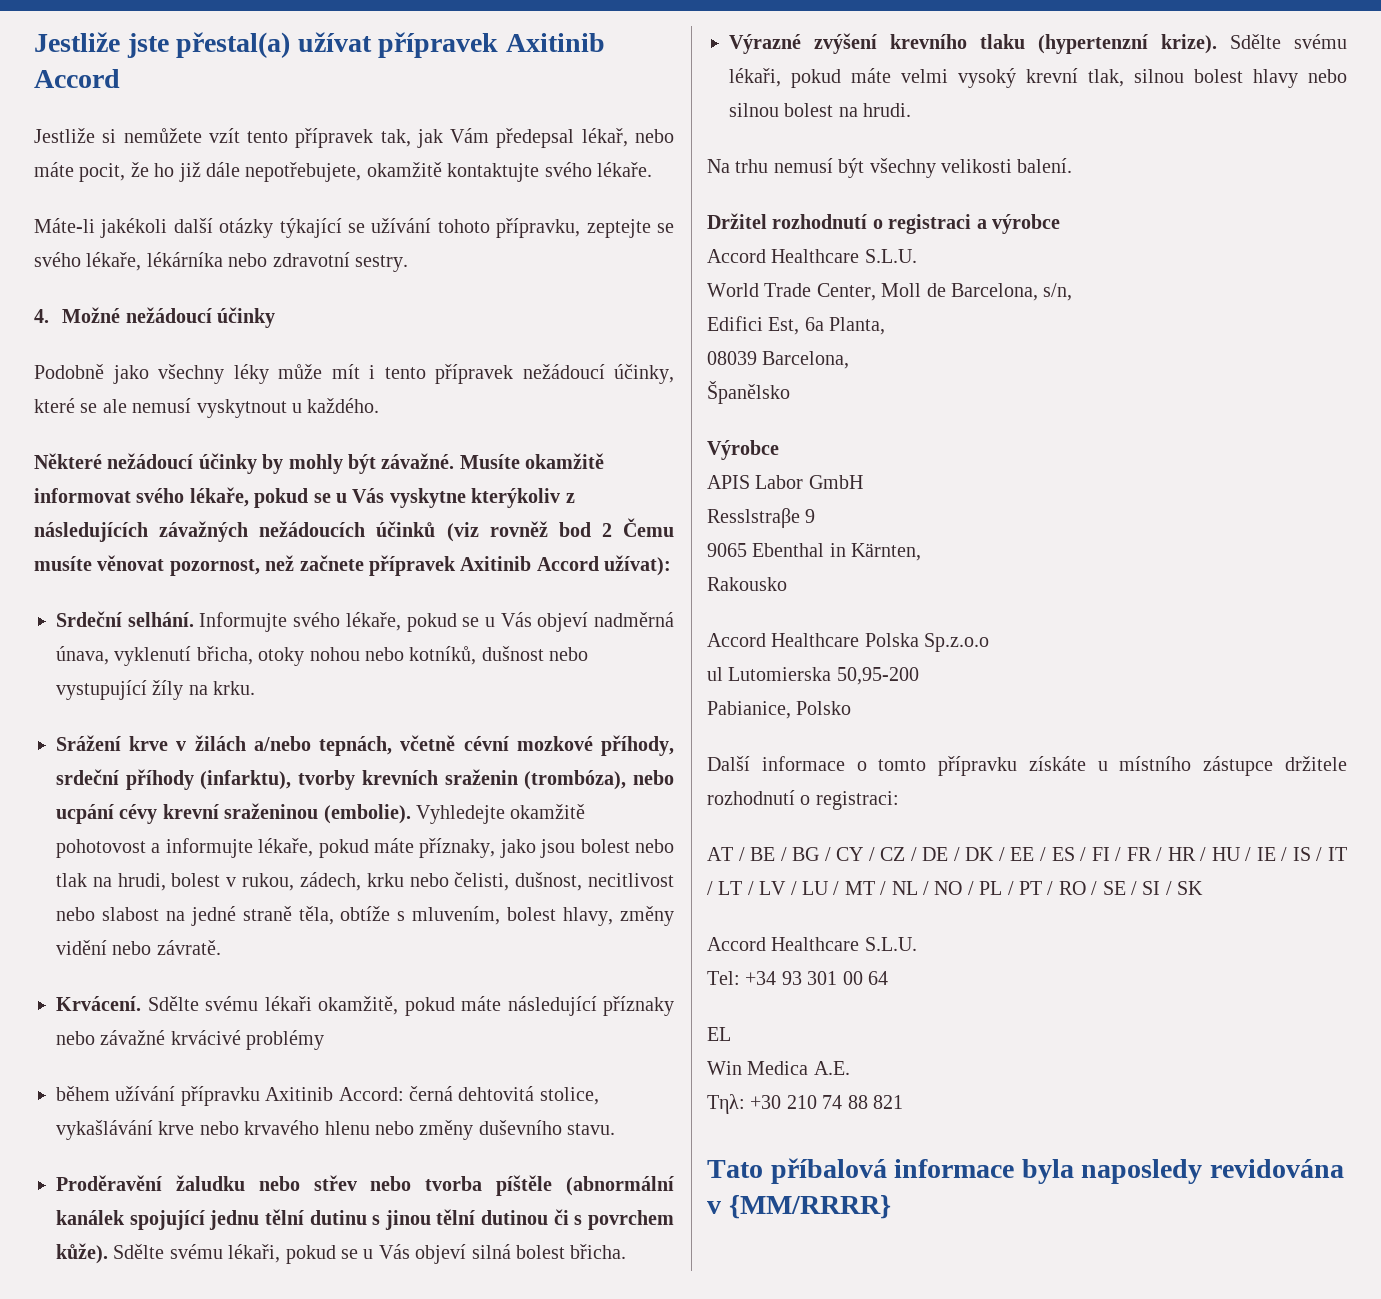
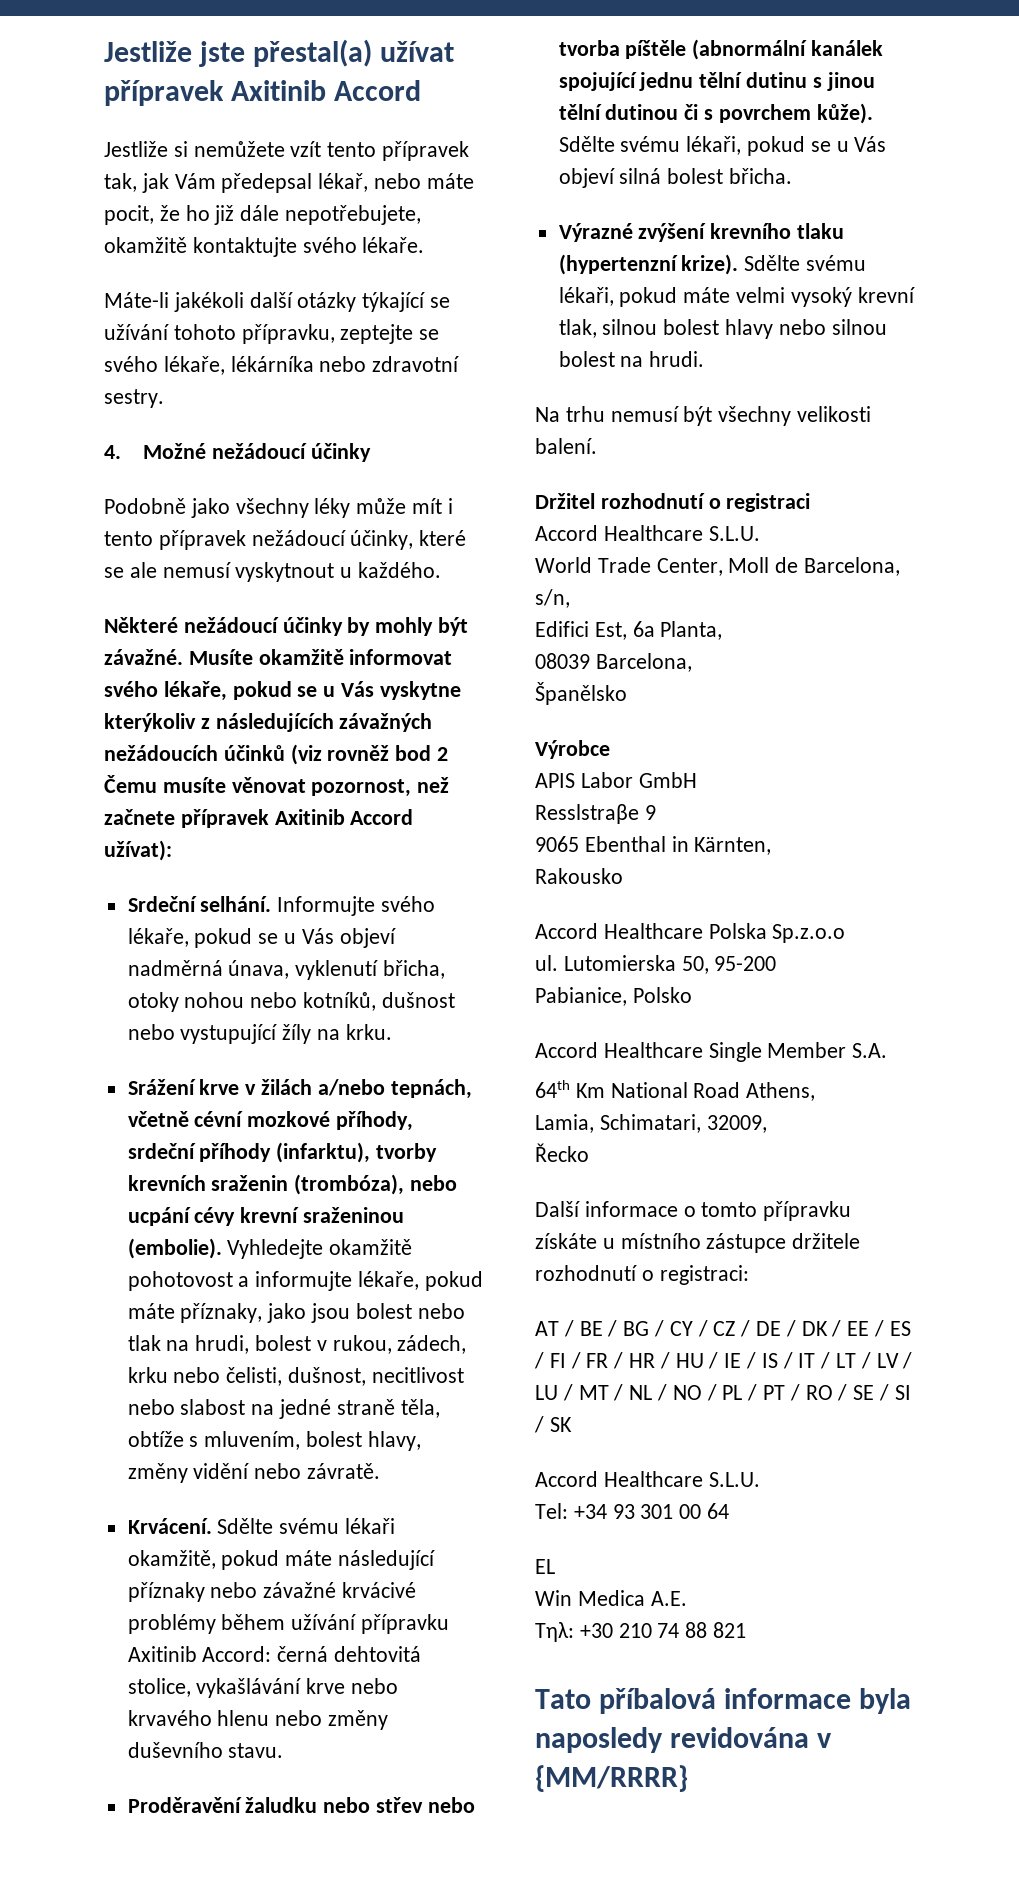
- Sdělte svému lékaři okamžitě, pokud máte následující příznaky nebo závažné krvácivé problémy
- během užívání přípravku Axitinib Accord: černá dehtovitá stolice, vykašlávání krve nebo krvavého hlenu nebo změny duševního stavu.
+ Sdělte svému lékaři okamžitě, pokud máte následující příznaky nebo závažné krvácivé problémy během užívání přípravku Axitinib Accord: černá dehtovitá stolice, vykašlávání krve nebo krvavého hlenu nebo změny duševního stavu.
- Držitel rozhodnutí o registraci a výrobce
+ Držitel rozhodnutí o registraci
- ul Lutomierska 50,95-200
+ ul. Lutomierska 50, 95-200
  Pabianice, Polsko
+ Accord Healthcare Single Member S.A.
+ 64th Km National Road Athens,
+ Lamia, Schimatari, 32009,
+ Řecko

